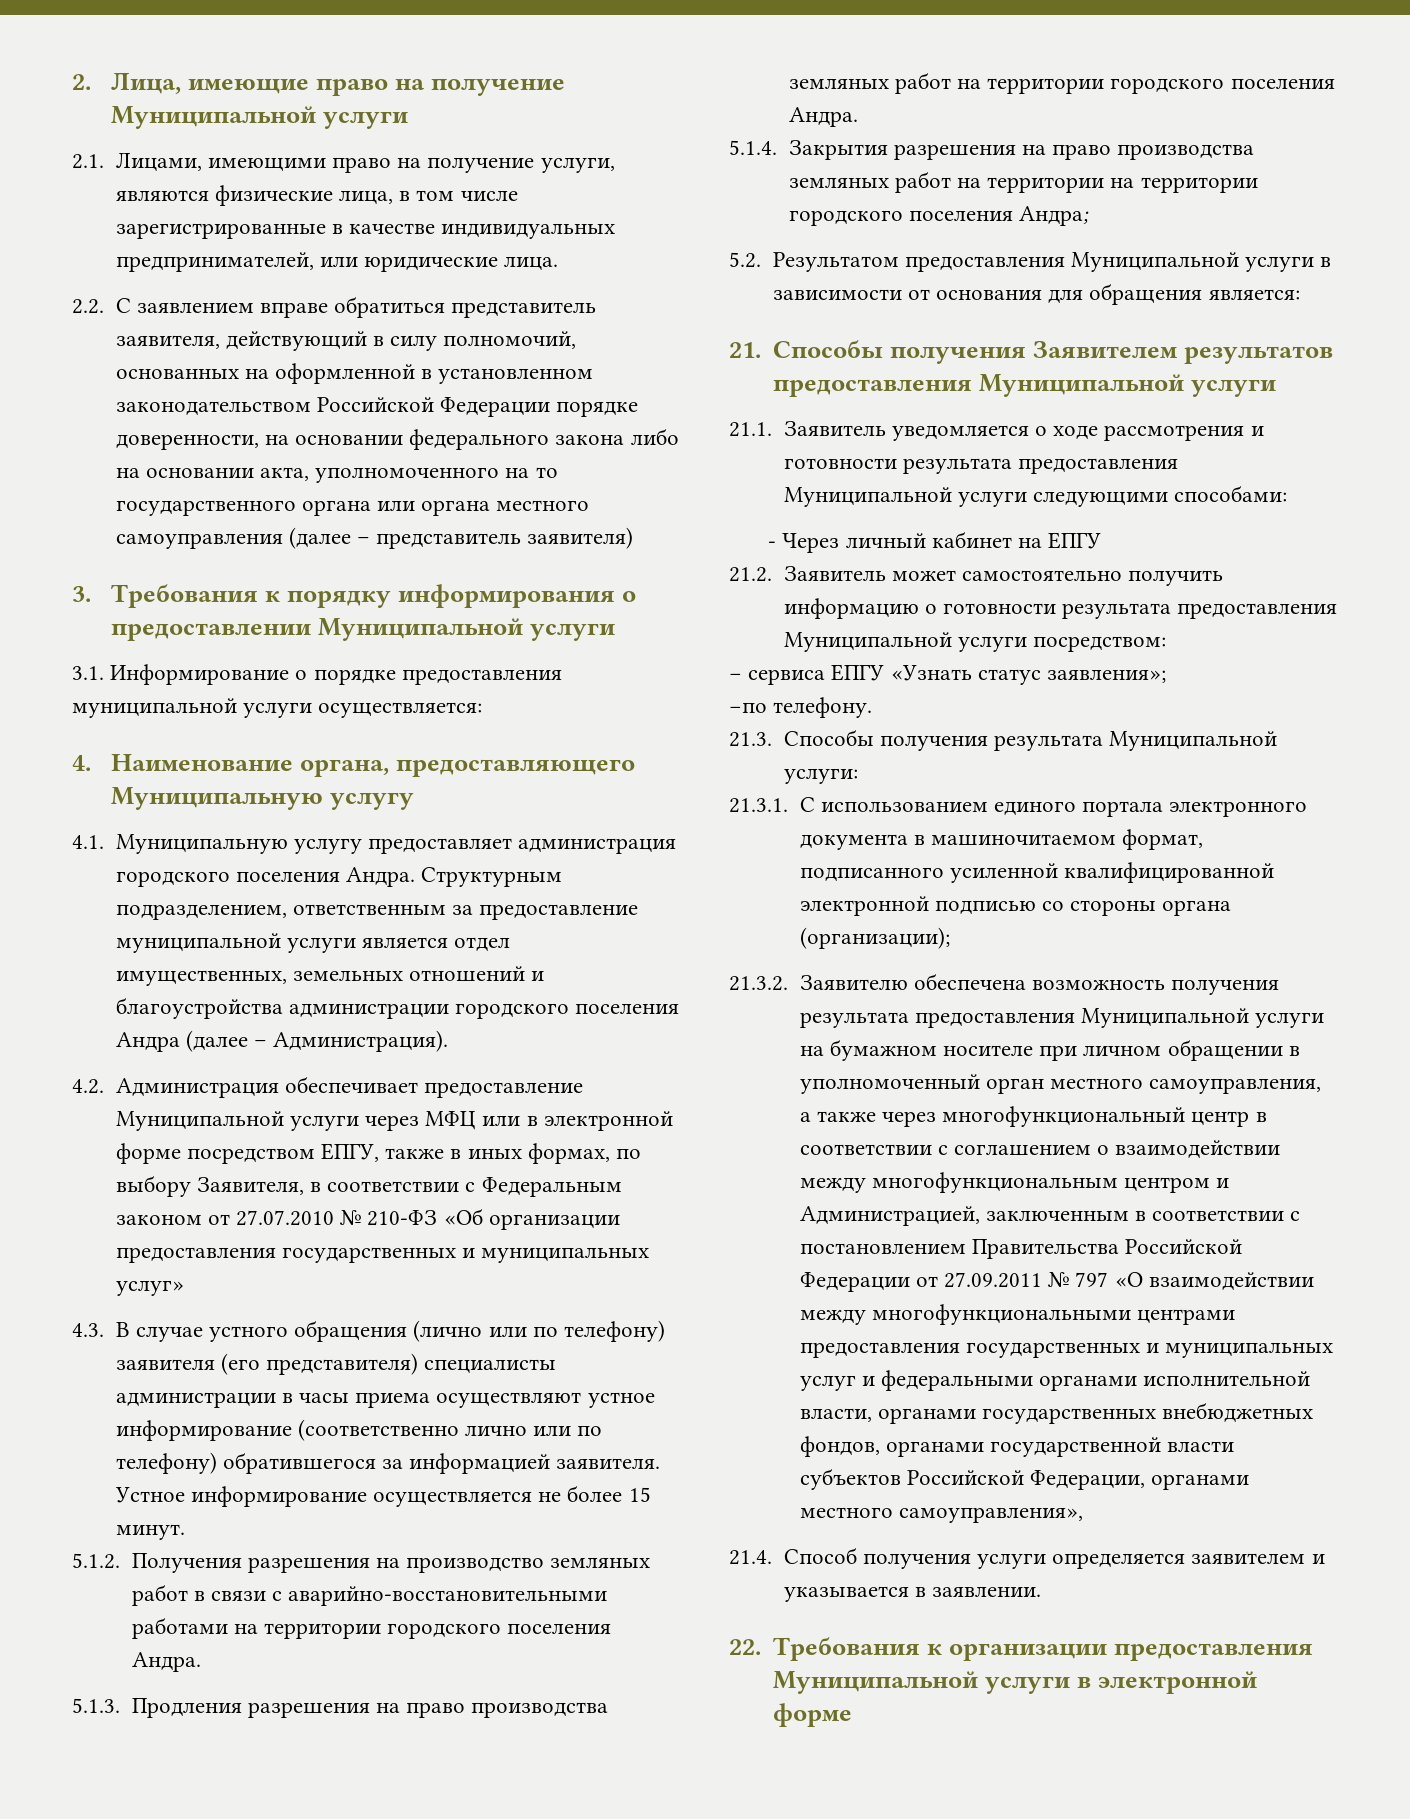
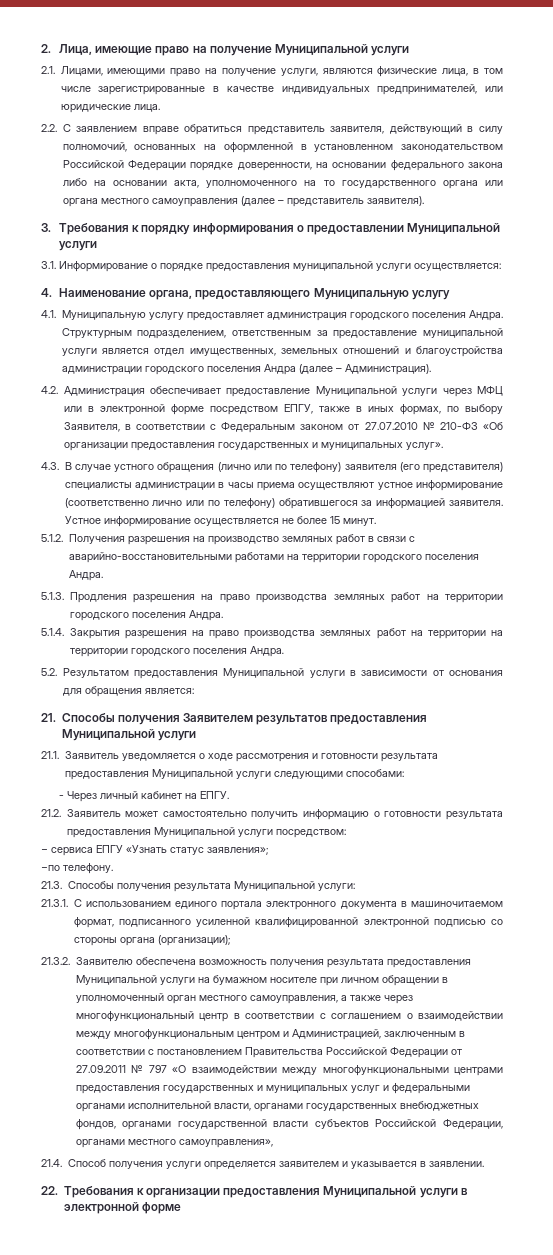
- 2.2. С заявлением вправе обратиться представитель заявителя, действующий в силу полномочий, основанных на оформленной в установленном законодательством Российской Федерации порядке доверенности, на основании федерального закона либо на основании акта, уполномоченного на то государственного органа или органа местного самоуправления (далее – представитель заявителя)
+ 2.2. С заявлением вправе обратиться представитель заявителя, действующий в силу полномочий, основанных на оформленной в установленном законодательством Российской Федерации порядке доверенности, на основании федерального закона либо на основании акта, уполномоченного на то государственного органа или органа местного самоуправления (далее – представитель заявителя).
- 4.2. Администрация обеспечивает предоставление Муниципальной услуги через МФЦ или в электронной форме посредством ЕПГУ, также в иных формах, по выбору Заявителя, в соответствии с Федеральным законом от 27.07.2010 № 210-ФЗ «Об организации предоставления государственных и муниципальных услуг»
+ 4.2. Администрация обеспечивает предоставление Муниципальной услуги через МФЦ или в электронной форме посредством ЕПГУ, также в иных формах, по выбору Заявителя, в соответствии с Федеральным законом от 27.07.2010 № 210-ФЗ «Об организации предоставления государственных и муниципальных услуг».
- 5.1.4. Закрытия разрешения на право производства земляных работ на территории на территории городского поселения Андра;
+ 5.1.4. Закрытия разрешения на право производства земляных работ на территории на территории городского поселения Андра.
- - Через личный кабинет на ЕПГУ
+ - Через личный кабинет на ЕПГУ.

